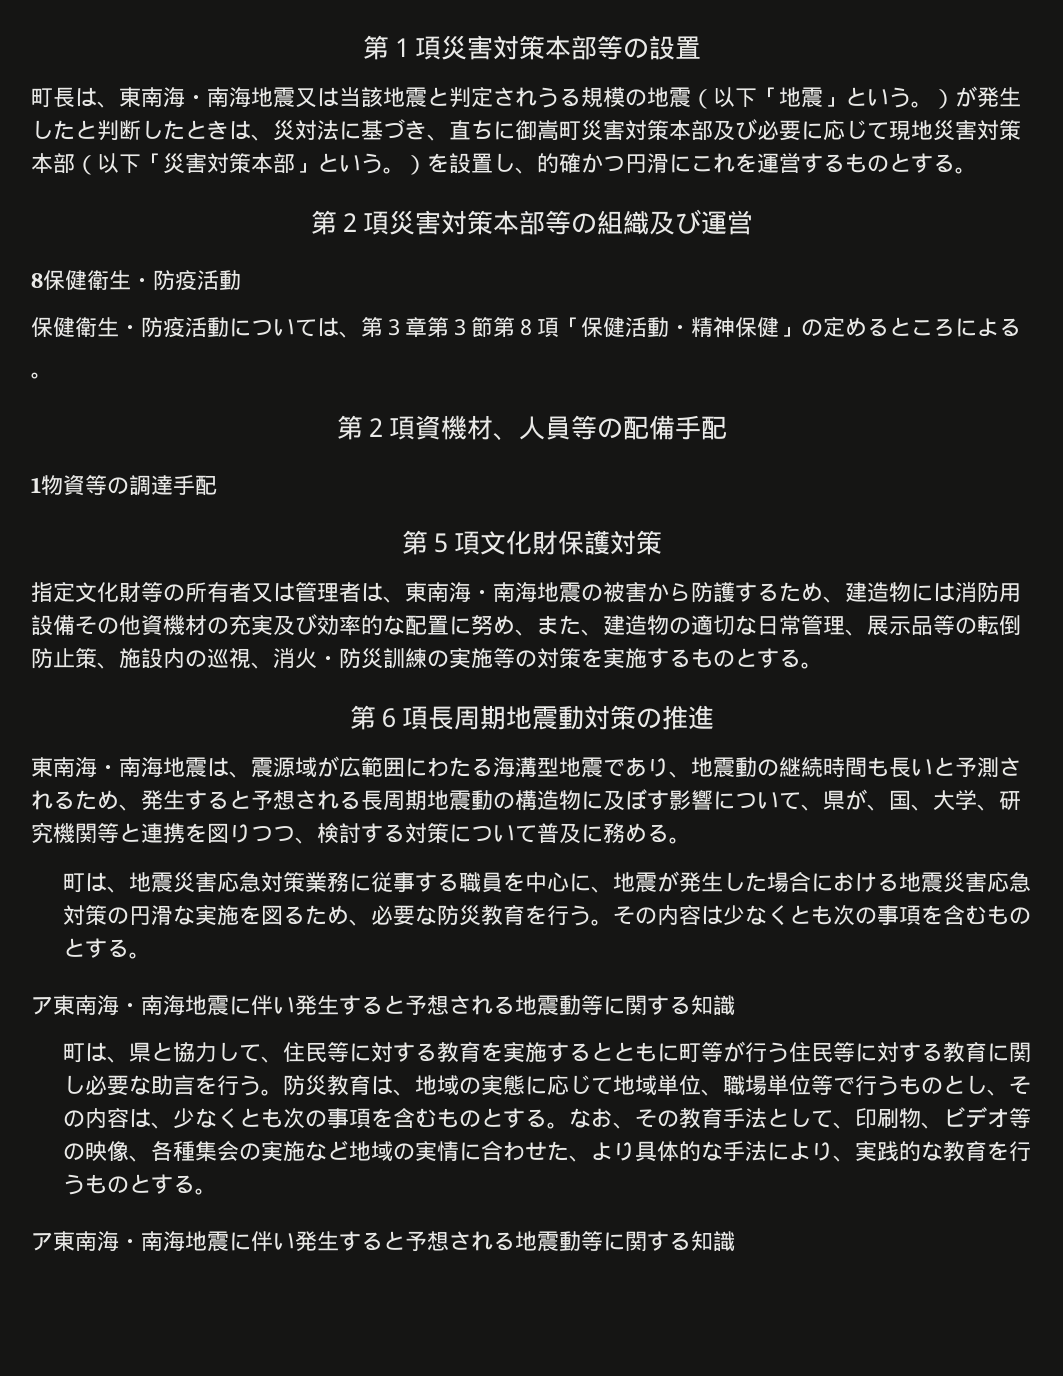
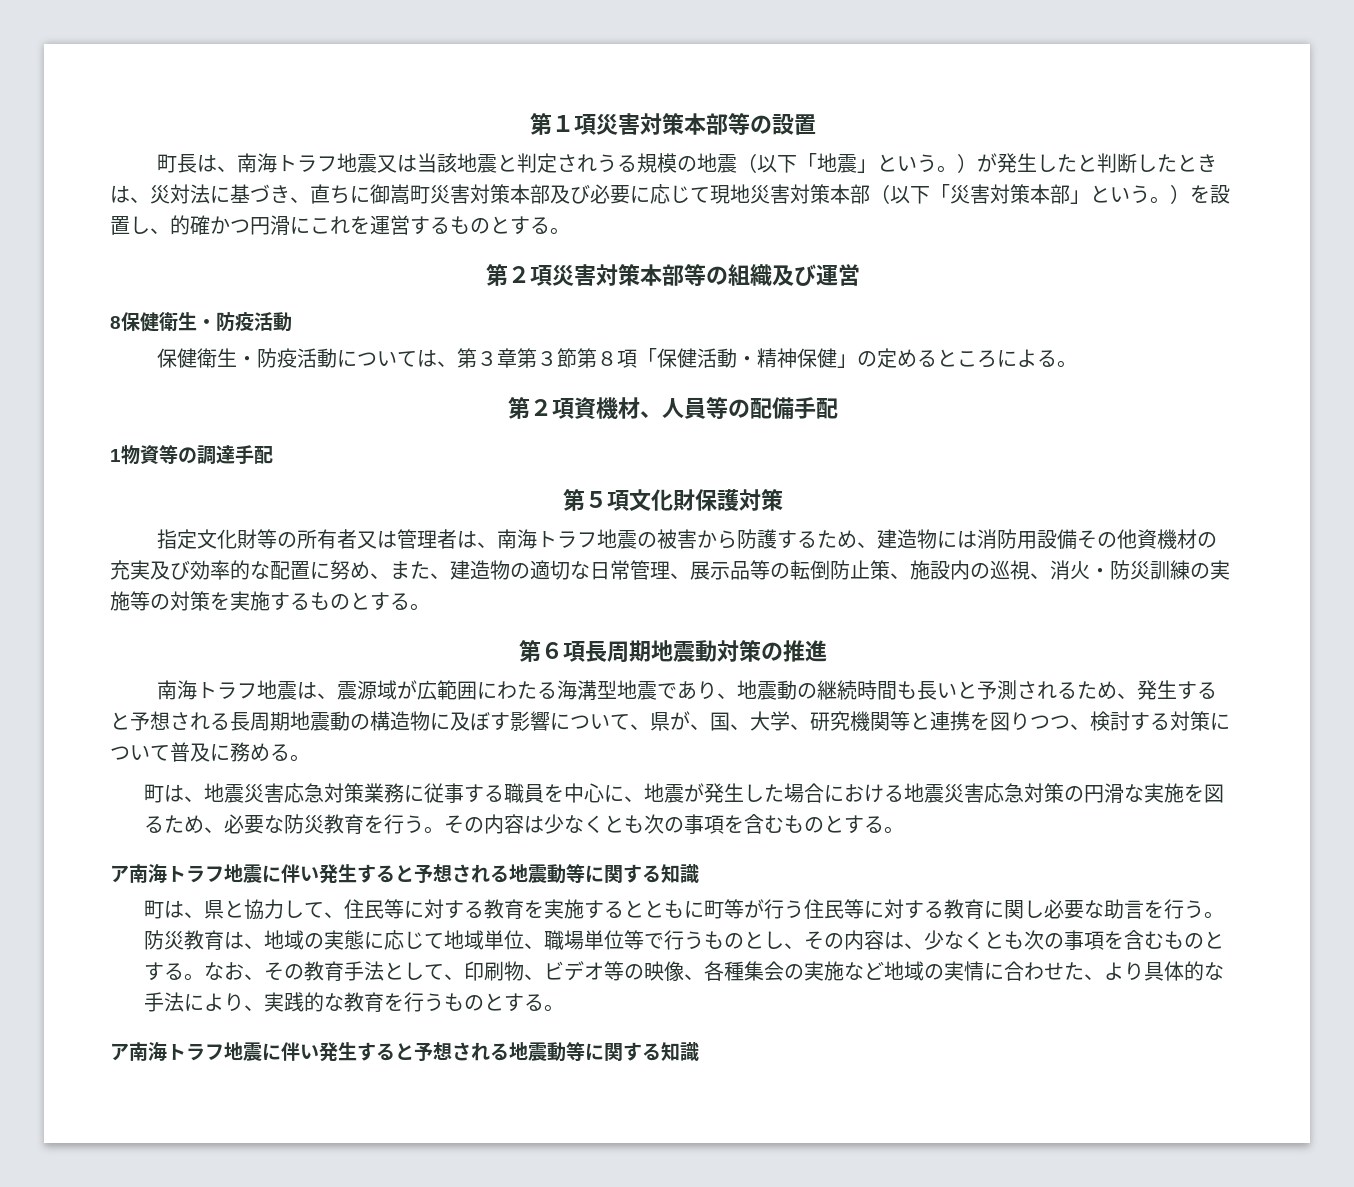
- 町長は、東南海・南海地震又は当該地震と判定されうる規模の地震（以下「地震」という。）が発生したと判断したときは、災対法に基づき、直ちに御嵩町災害対策本部及び必要に応じて現地災害対策本部（以下「災害対策本部」という。）を設置し、的確かつ円滑にこれを運営するものとする。
+ 町長は、南海トラフ地震又は当該地震と判定されうる規模の地震（以下「地震」という。）が発生したと判断したときは、災対法に基づき、直ちに御嵩町災害対策本部及び必要に応じて現地災害対策本部（以下「災害対策本部」という。）を設置し、的確かつ円滑にこれを運営するものとする。
- 保健衛生・防疫活動については、第３章第３節第８項「保健活動・精神保健」の定めるところによる
- 。
+ 保健衛生・防疫活動については、第３章第３節第８項「保健活動・精神保健」の定めるところによる。
- 指定文化財等の所有者又は管理者は、東南海・南海地震の被害から防護するため、建造物には消防用設備その他資機材の充実及び効率的な配置に努め、また、建造物の適切な日常管理、展示品等の転倒防止策、施設内の巡視、消火・防災訓練の実施等の対策を実施するものとする。
+ 指定文化財等の所有者又は管理者は、南海トラフ地震の被害から防護するため、建造物には消防用設備その他資機材の充実及び効率的な配置に努め、また、建造物の適切な日常管理、展示品等の転倒防止策、施設内の巡視、消火・防災訓練の実施等の対策を実施するものとする。
- 東南海・南海地震は、震源域が広範囲にわたる海溝型地震であり、地震動の継続時間も長いと予測されるため、発生すると予想される長周期地震動の構造物に及ぼす影響について、県が、国、大学、研究機関等と連携を図りつつ、検討する対策について普及に務める。
+ 南海トラフ地震は、震源域が広範囲にわたる海溝型地震であり、地震動の継続時間も長いと予測されるため、発生すると予想される長周期地震動の構造物に及ぼす影響について、県が、国、大学、研究機関等と連携を図りつつ、検討する対策について普及に務める。
  その内容は少なくとも次の事項を含むものとする。
- ア東南海・南海地震に伴い発生すると予想される地震動等に関する知識
+ ア南海トラフ地震に伴い発生すると予想される地震動等に関する知識
  なお、その教育手法として、印刷物、ビデオ等の映像、各種集会の実施など地域の実情に合わせた、より具体的な手法により、実践的な教育を行うものとする。
- ア東南海・南海地震に伴い発生すると予想される地震動等に関する知識
+ ア南海トラフ地震に伴い発生すると予想される地震動等に関する知識

